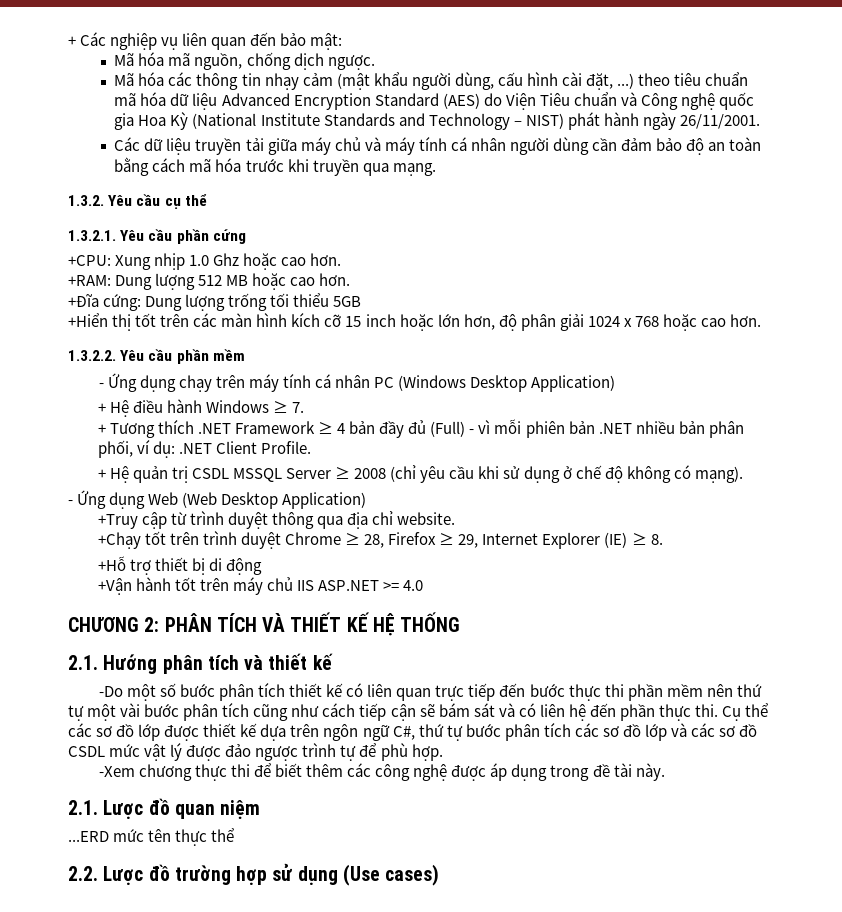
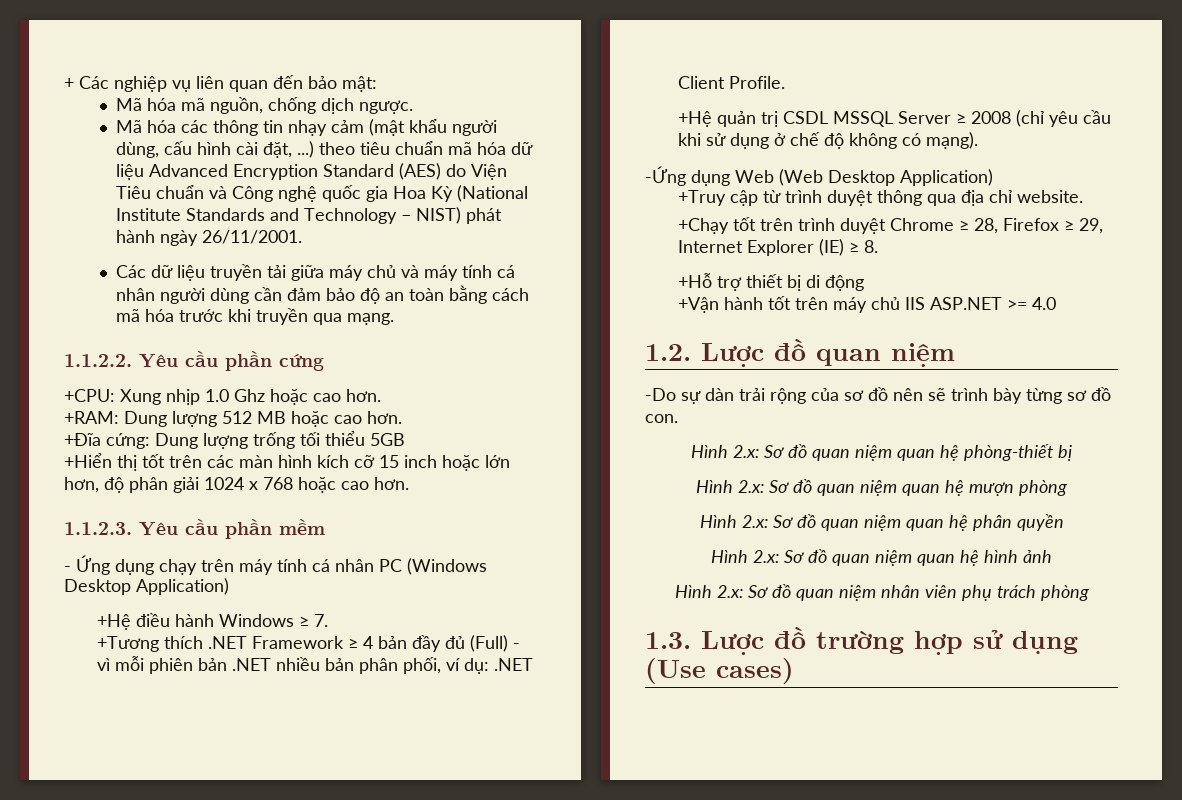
- 1.3.2. Yêu cầu cụ thể
- 1.3.2.1. Yêu cầu phần cứng
+ 1.1.2.2. Yêu cầu phần cứng
- 1.3.2.2. Yêu cầu phần mềm
+ 1.1.2.3. Yêu cầu phần mềm
- + Hệ điều hành Windows ≥ 7.
+ +Hệ điều hành Windows ≥ 7.
- + Tương thích .NET Framework ≥ 4 bản đầy đủ (Full) - vì mỗi phiên bản .NET nhiều bản phân phối, ví dụ: .NET Client Profile.
+ +Tương thích .NET Framework ≥ 4 bản đầy đủ (Full) - vì mỗi phiên bản .NET nhiều bản phân phối, ví dụ: .NET Client Profile.
- + Hệ quản trị CSDL MSSQL Server ≥ 2008 (chỉ yêu cầu khi sử dụng ở chế độ không có mạng).
+ +Hệ quản trị CSDL MSSQL Server ≥ 2008 (chỉ yêu cầu khi sử dụng ở chế độ không có mạng).
- - Ứng dụng Web (Web Desktop Application)
+ -Ứng dụng Web (Web Desktop Application)
- CHƯƠNG 2: PHÂN TÍCH VÀ THIẾT KẾ HỆ THỐNG
- 2.1. Hướng phân tích và thiết kế
- -Do một số bước phân tích thiết kế có liên quan trực tiếp đến bước thực thi phần mềm nên thứ tự một vài bước phân tích cũng như cách tiếp cận sẽ bám sát và có liên hệ đến phần thực thi. Cụ thể các sơ đồ lớp được thiết kế dựa trên ngôn ngữ C#, thứ tự bước phân tích các sơ đồ lớp và các sơ đồ CSDL mức vật lý được đảo ngược trình tự để phù hợp.
- -Xem chương thực thi để biết thêm các công nghệ được áp dụng trong đề tài này.
- 2.1. Lược đồ quan niệm
- ...ERD mức tên thực thể
- 2.2. Lược đồ trường hợp sử dụng (Use cases)
+ 1.2. Lược đồ quan niệm
+ -Do sự dàn trải rộng của sơ đồ nên sẽ trình bày từng sơ đồ con.
+ Hình 2.x: Sơ đồ quan niệm quan hệ phòng-thiết bị
+ Hình 2.x: Sơ đồ quan niệm quan hệ mượn phòng
+ Hình 2.x: Sơ đồ quan niệm quan hệ phân quyền
+ Hình 2.x: Sơ đồ quan niệm quan hệ hình ảnh
+ Hình 2.x: Sơ đồ quan niệm nhân viên phụ trách phòng
+ 1.3. Lược đồ trường hợp sử dụng (Use cases)

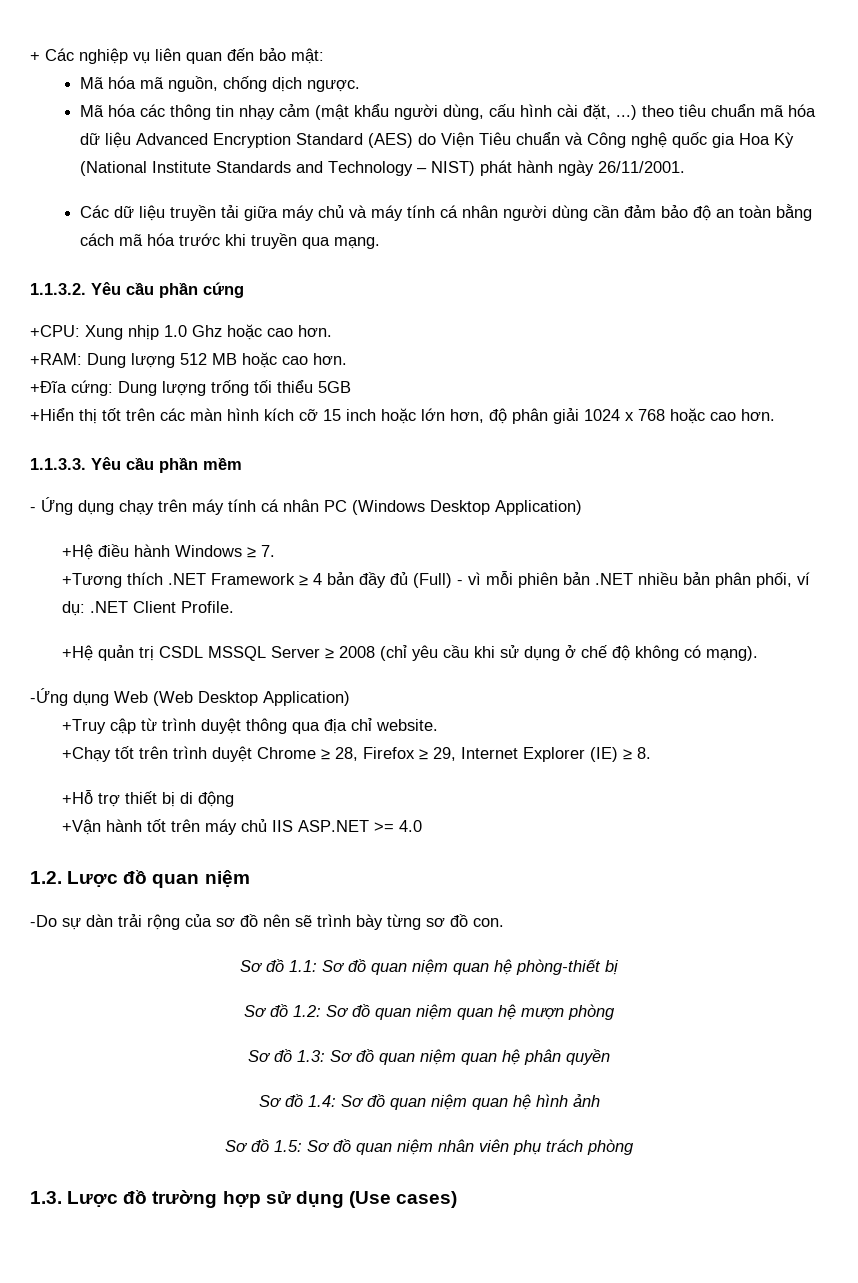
- 1.1.2.2. Yêu cầu phần cứng
+ 1.1.3.2. Yêu cầu phần cứng
- 1.1.2.3. Yêu cầu phần mềm
+ 1.1.3.3. Yêu cầu phần mềm
- Hình 2.x: Sơ đồ quan niệm quan hệ phòng-thiết bị
+ Sơ đồ 1.1: Sơ đồ quan niệm quan hệ phòng-thiết bị
- Hình 2.x: Sơ đồ quan niệm quan hệ mượn phòng
+ Sơ đồ 1.2: Sơ đồ quan niệm quan hệ mượn phòng
- Hình 2.x: Sơ đồ quan niệm quan hệ phân quyền
+ Sơ đồ 1.3: Sơ đồ quan niệm quan hệ phân quyền
- Hình 2.x: Sơ đồ quan niệm quan hệ hình ảnh
+ Sơ đồ 1.4: Sơ đồ quan niệm quan hệ hình ảnh
- Hình 2.x: Sơ đồ quan niệm nhân viên phụ trách phòng
+ Sơ đồ 1.5: Sơ đồ quan niệm nhân viên phụ trách phòng

